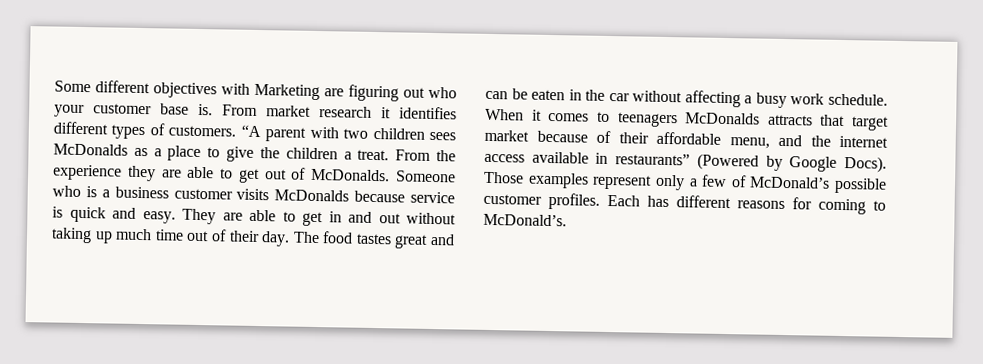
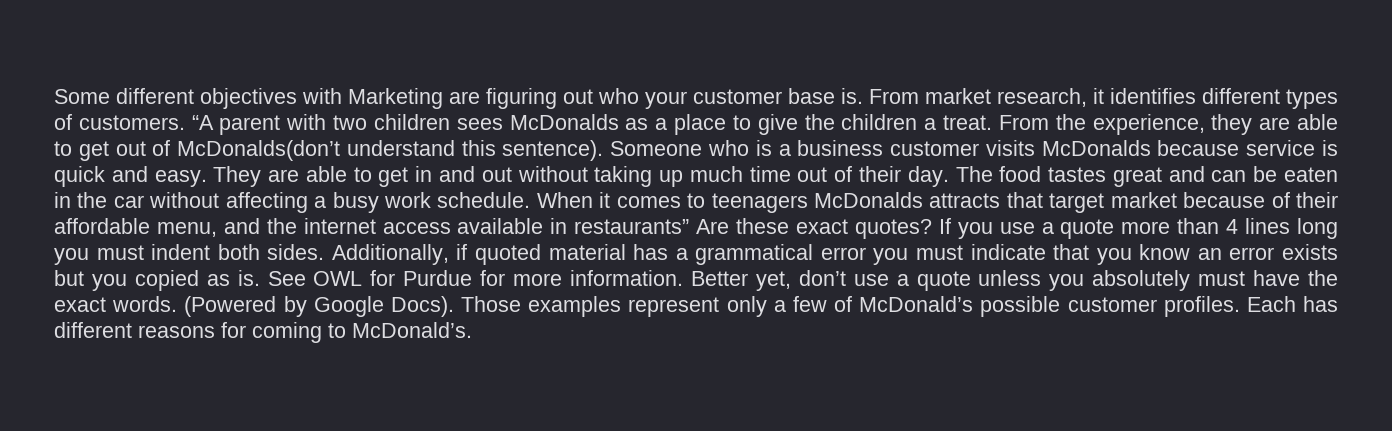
- From market research it identifies different types of customers.
+ From market research, it identifies different types of customers.
- From the experience they are able to get out of McDonalds.
+ From the experience, they are able to get out of McDonalds(don’t understand this sentence).
- When it comes to teenagers McDonalds attracts that target market because of their affordable menu, and the internet access available in restaurants” (Powered by Google Docs).
+ When it comes to teenagers McDonalds attracts that target market because of their affordable menu, and the internet access available in restaurants” Are these exact quotes? If you use a quote more than 4 lines long you must indent both sides. Additionally, if quoted material has a grammatical error you must indicate that you know an error exists but you copied as is. See OWL for Purdue for more information. Better yet, don’t use a quote unless you absolutely must have the exact words. (Powered by Google Docs).

